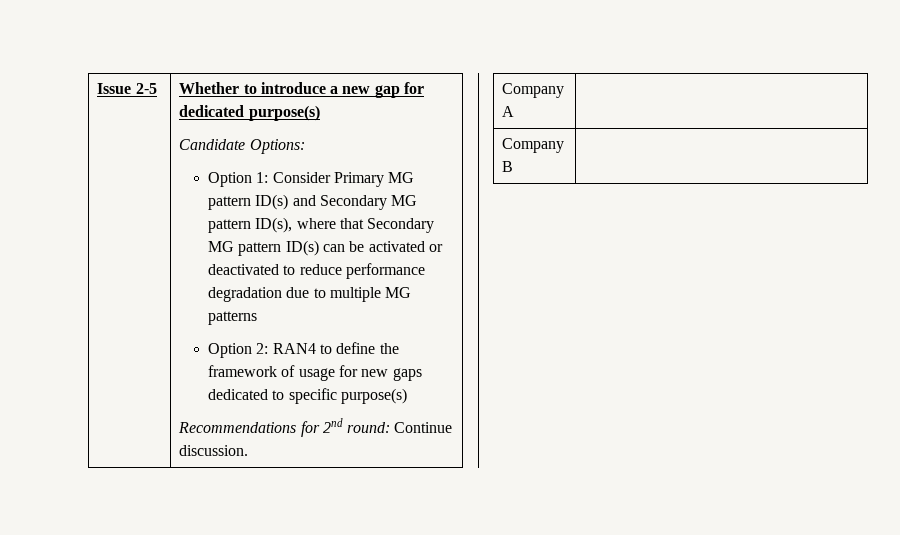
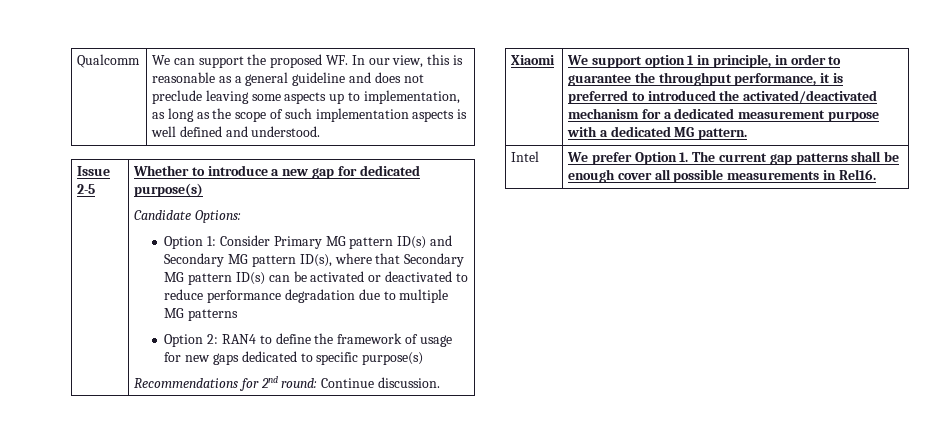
+ Qualcomm | We can support the proposed WF. In our view, this is reasonable as a general guideline and does not preclude leaving some aspects up to implementation, as long as the scope of such implementation aspects is well defined and understood.
- Company A |
- Company B |
+ Xiaomi | We support option 1 in principle, in order to guarantee the throughput performance, it is preferred to introduced the activated/deactivated mechanism for a dedicated measurement purpose with a dedicated MG pattern.
+ Intel | We prefer Option 1. The current gap patterns shall be enough cover all possible measurements in Rel16.

